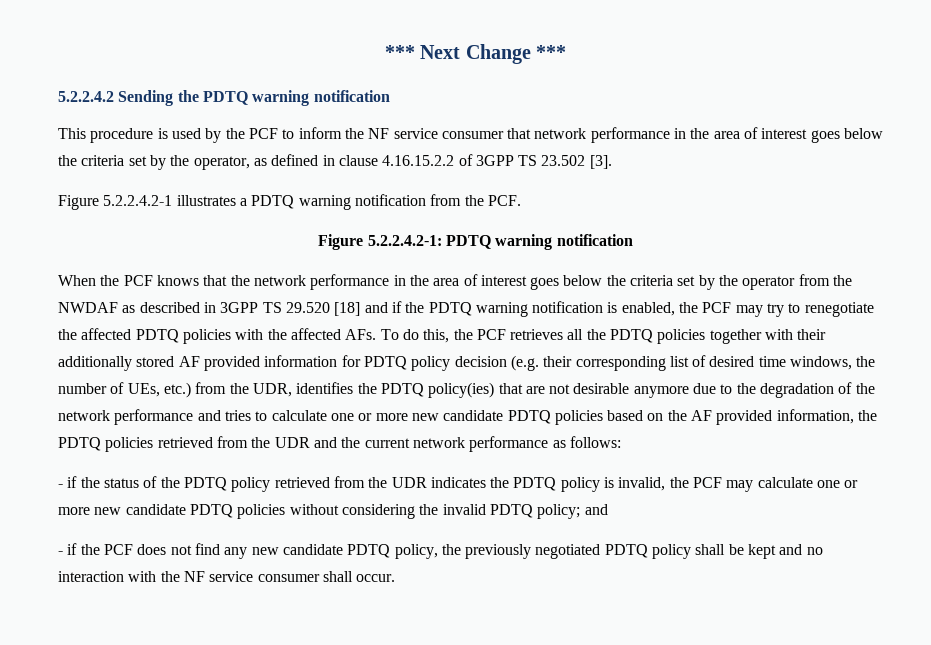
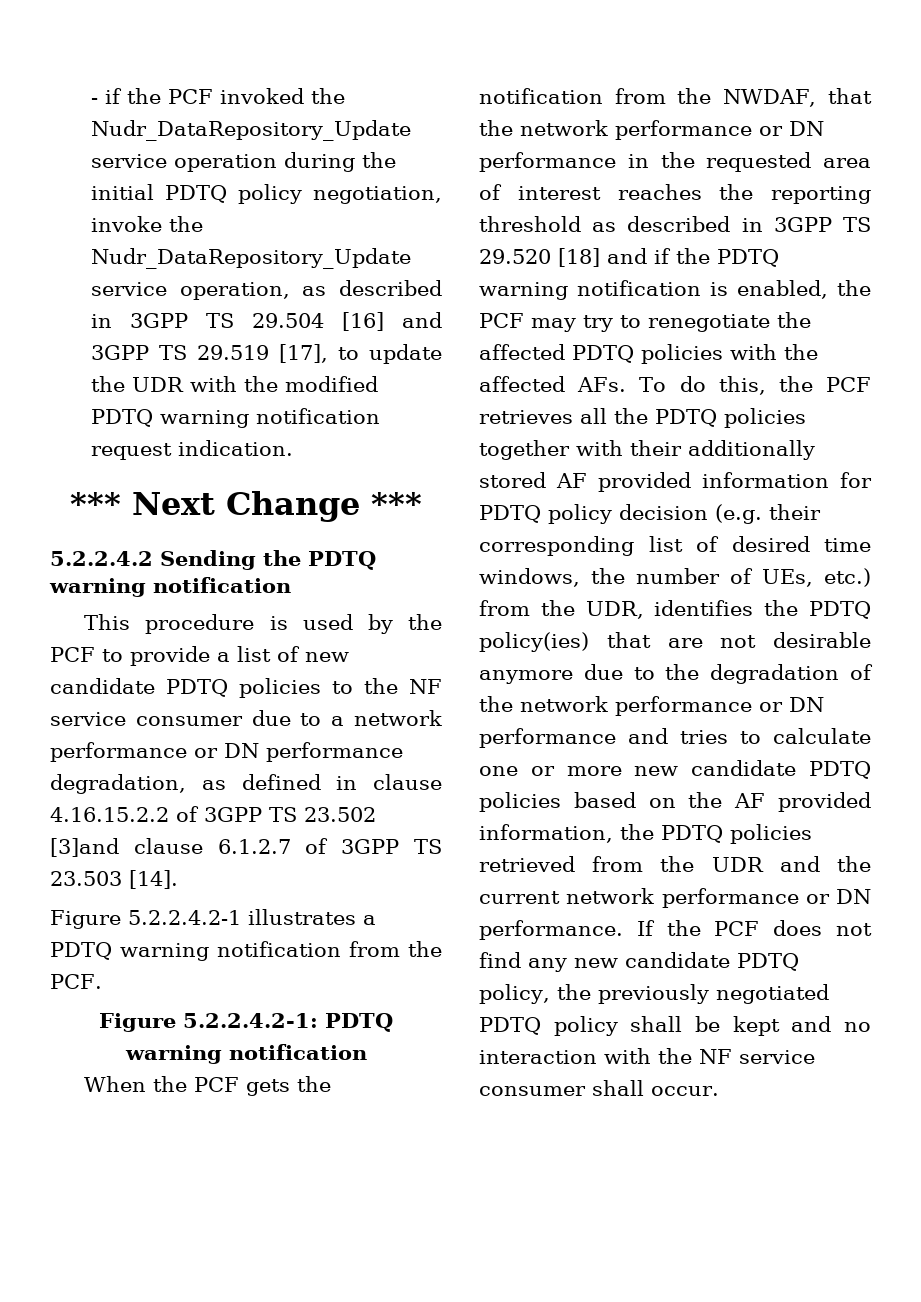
+ - if the PCF invoked the Nudr_DataRepository_Update service operation during the initial PDTQ policy negotiation, invoke the Nudr_DataRepository_Update service operation, as described in 3GPP TS 29.504 [16] and 3GPP TS 29.519 [17], to update the UDR with the modified PDTQ warning notification request indication.
- This procedure is used by the PCF to inform the NF service consumer that network performance in the area of interest goes below the criteria set by the operator, as defined in clause 4.16.15.2.2 of 3GPP TS 23.502 [3].
+ This procedure is used by the PCF to provide a list of new candidate PDTQ policies to the NF service consumer due to a network performance or DN performance degradation, as defined in clause 4.16.15.2.2 of 3GPP TS 23.502 [3]and clause 6.1.2.7 of 3GPP TS 23.503 [14].
- When the PCF knows that the network performance in the area of interest goes below the criteria set by the operator from the NWDAF as described in 3GPP TS 29.520 [18] and if the PDTQ warning notification is enabled, the PCF may try to renegotiate the affected PDTQ policies with the affected AFs. To do this, the PCF retrieves all the PDTQ policies together with their additionally stored AF provided information for PDTQ policy decision (e.g. their corresponding list of desired time windows, the number of UEs, etc.) from the UDR, identifies the PDTQ policy(ies) that are not desirable anymore due to the degradation of the network performance and tries to calculate one or more new candidate PDTQ policies based on the AF provided information, the PDTQ policies retrieved from the UDR and the current network performance as follows:
- - if the status of the PDTQ policy retrieved from the UDR indicates the PDTQ policy is invalid, the PCF may calculate one or more new candidate PDTQ policies without considering the invalid PDTQ policy; and
- - if the PCF does not find any new candidate PDTQ policy, the previously negotiated PDTQ policy shall be kept and no interaction with the NF service consumer shall occur.
+ When the PCF gets the notification from the NWDAF, that the network performance or DN performance in the requested area of interest reaches the reporting threshold as described in 3GPP TS 29.520 [18] and if the PDTQ warning notification is enabled, the PCF may try to renegotiate the affected PDTQ policies with the affected AFs. To do this, the PCF retrieves all the PDTQ policies together with their additionally stored AF provided information for PDTQ policy decision (e.g. their corresponding list of desired time windows, the number of UEs, etc.) from the UDR, identifies the PDTQ policy(ies) that are not desirable anymore due to the degradation of the network performance or DN performance and tries to calculate one or more new candidate PDTQ policies based on the AF provided information, the PDTQ policies retrieved from the UDR and the current network performance or DN performance. If the PCF does not find any new candidate PDTQ policy, the previously negotiated PDTQ policy shall be kept and no interaction with the NF service consumer shall occur.

